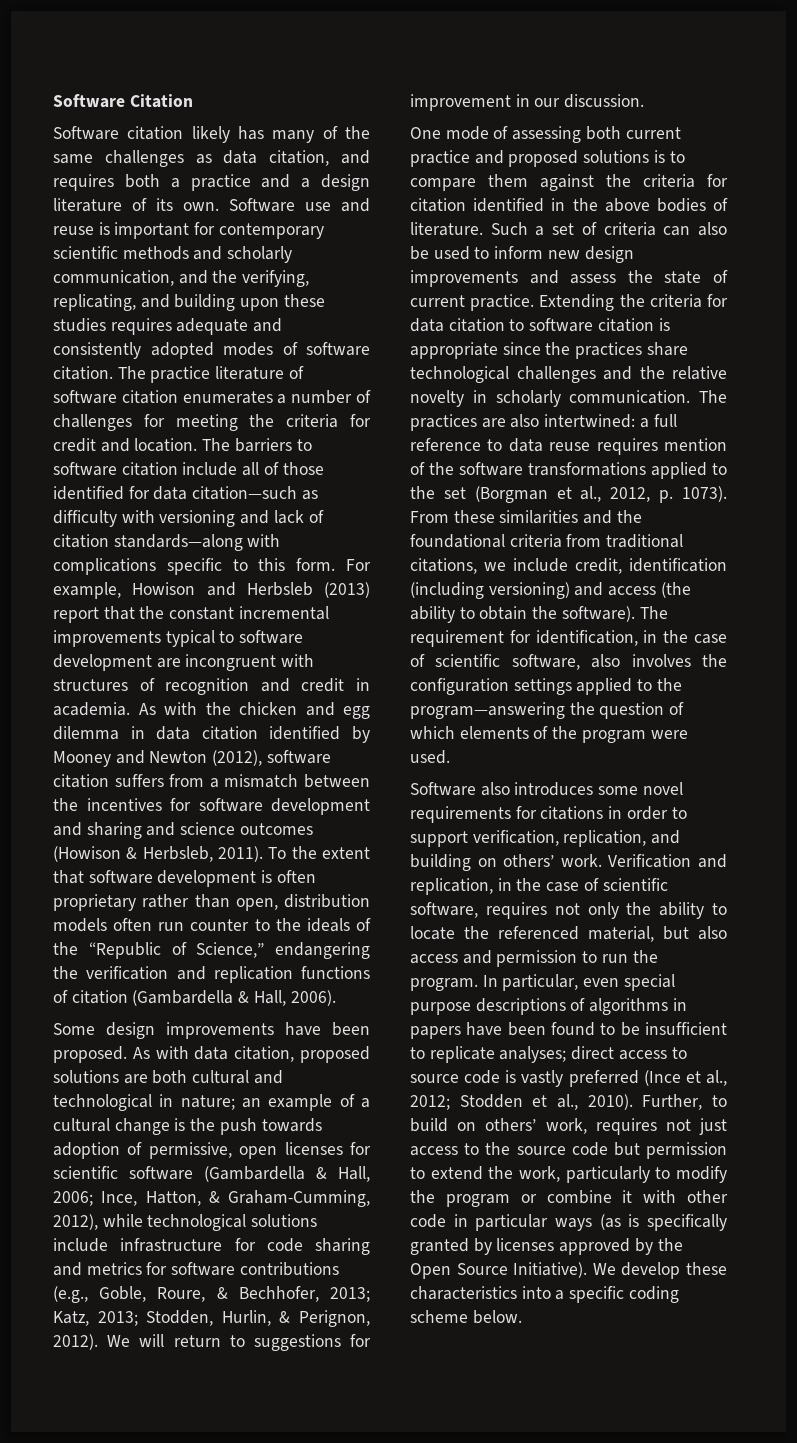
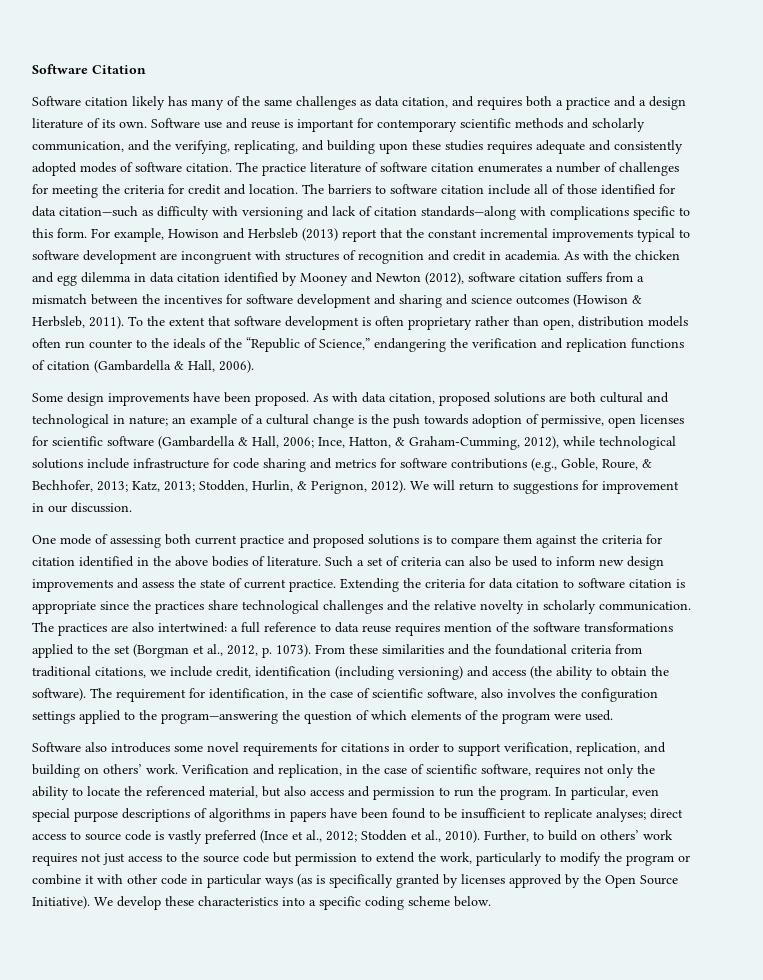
- Further, to build on others’ work, requires not just access to the source code but permission to extend the work, particularly to modify the program or combine it with other code in particular ways (as is specifically granted by licenses approved by the Open Source Initiative).
+ Further, to build on others’ work requires not just access to the source code but permission to extend the work, particularly to modify the program or combine it with other code in particular ways (as is specifically granted by licenses approved by the Open Source Initiative).

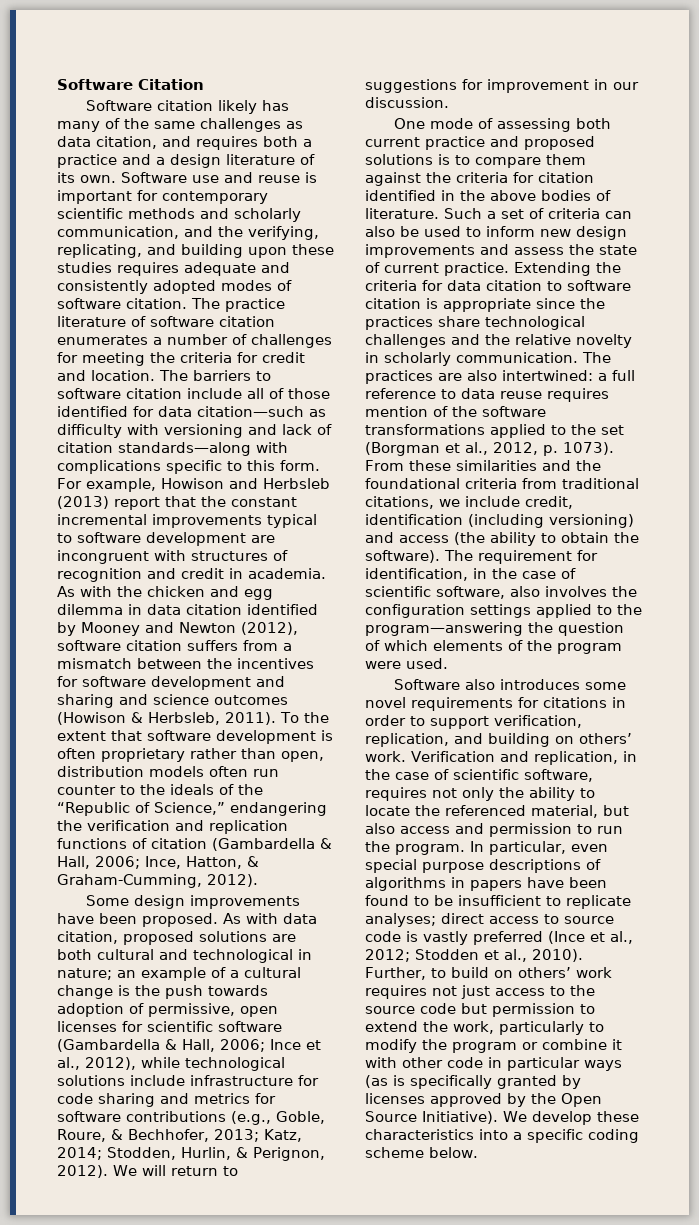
- To the extent that software development is often proprietary rather than open, distribution models often run counter to the ideals of the “Republic of Science,” endangering the verification and replication functions of citation (Gambardella & Hall, 2006).
+ To the extent that software development is often proprietary rather than open, distribution models often run counter to the ideals of the “Republic of Science,” endangering the verification and replication functions of citation (Gambardella & Hall, 2006; Ince, Hatton, & Graham-Cumming, 2012).
- Ince, Hatton, & Graham-Cumming, 2012), while technological solutions include infrastructure for code sharing and metrics for software contributions (e.g., Goble, Roure, & Bechhofer, 2013;
+ Ince et al., 2012), while technological solutions include infrastructure for code sharing and metrics for software contributions (e.g., Goble, Roure, & Bechhofer, 2013;
- Katz, 2013;
+ Katz, 2014;

